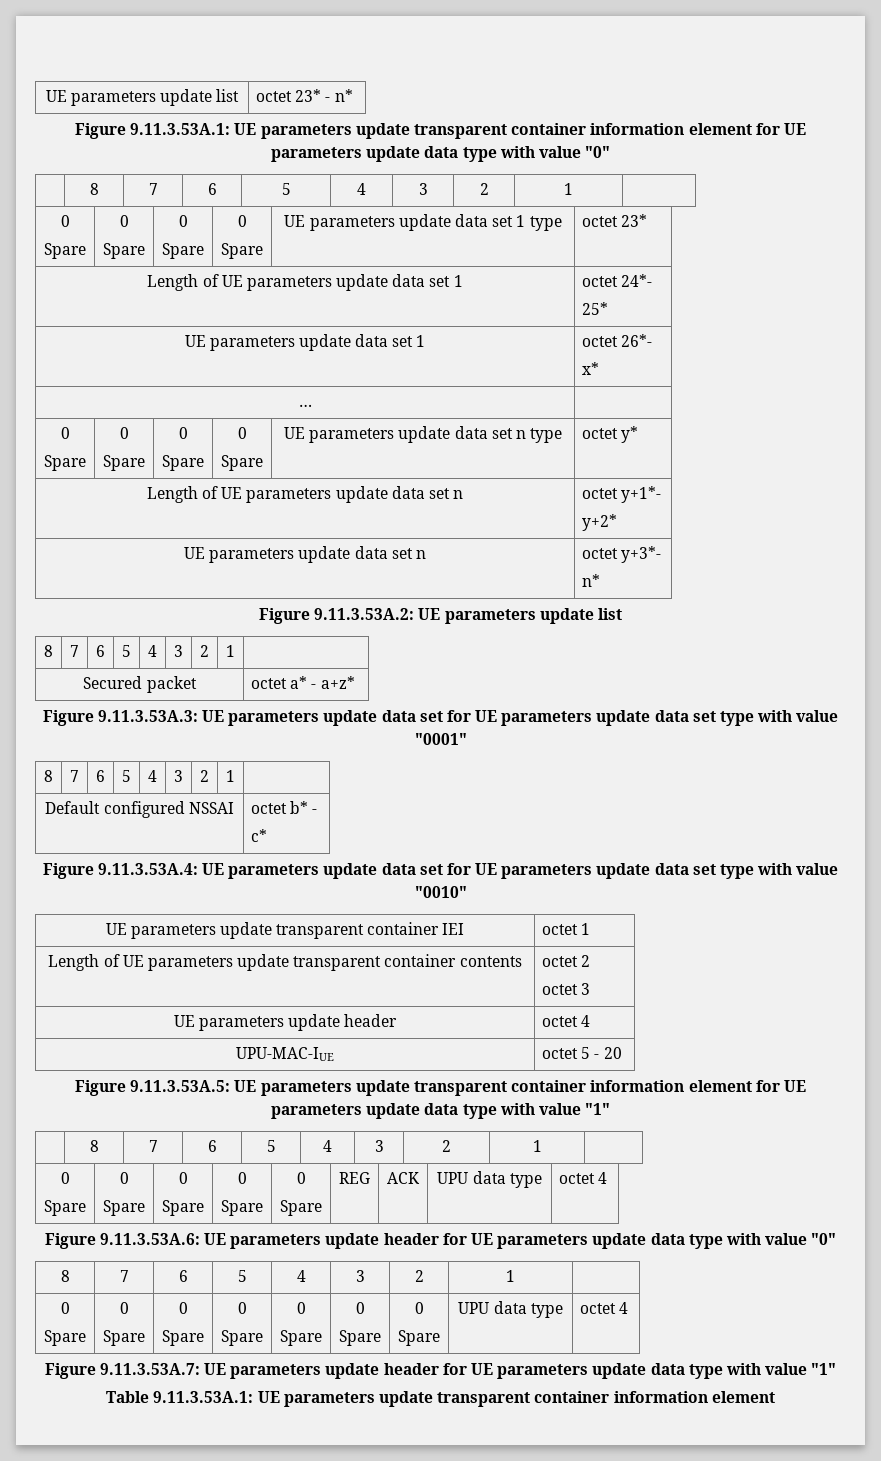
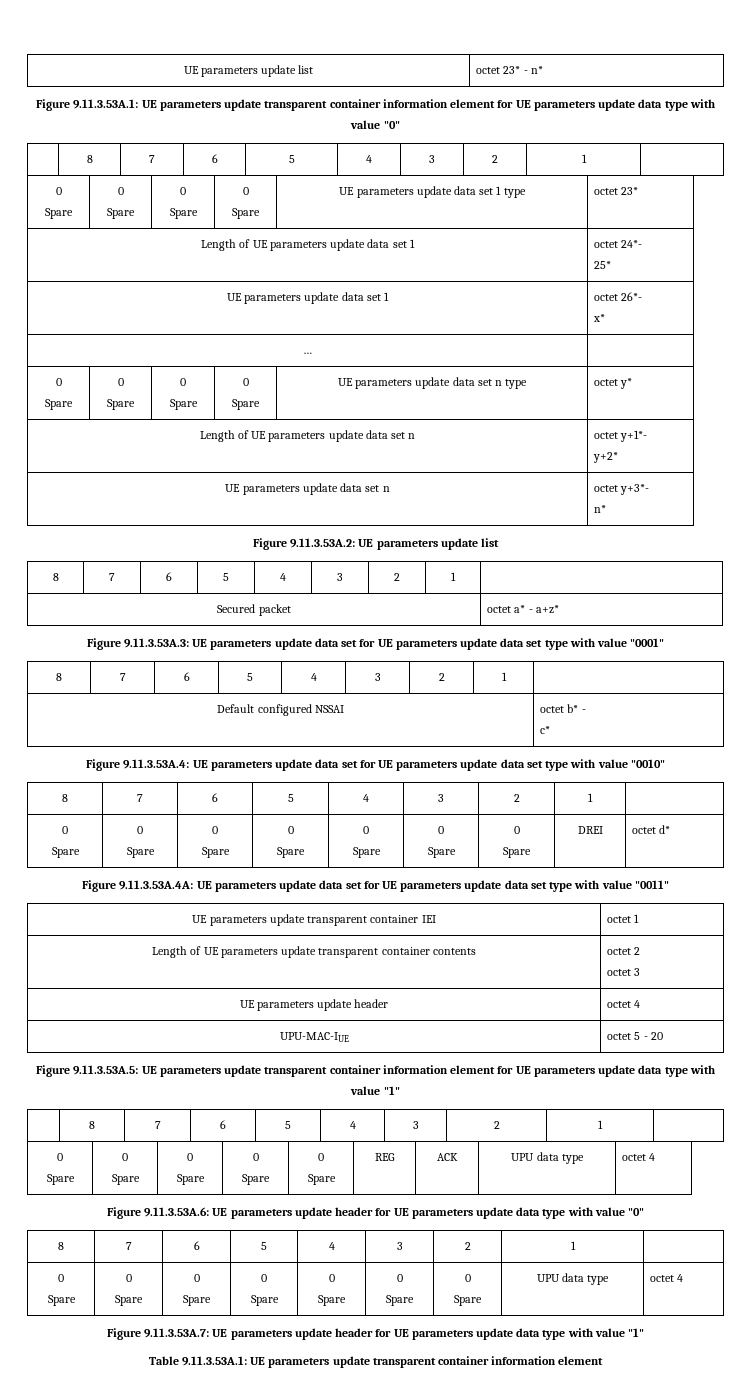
  Figure 9.11.3.53A.4: UE parameters update data set for UE parameters update data set type with value "0010"
+ 8 | 7 | 6 | 5 | 4 | 3 | 2 | 1 |
+ 0
+ Spare | 0
+ Spare | 0
+ Spare | 0
+ Spare | 0
+ Spare | 0
+ Spare | 0
+ Spare | DREI | octet d*
+ Figure 9.11.3.53A.4A: UE parameters update data set for UE parameters update data set type with value "0011"

